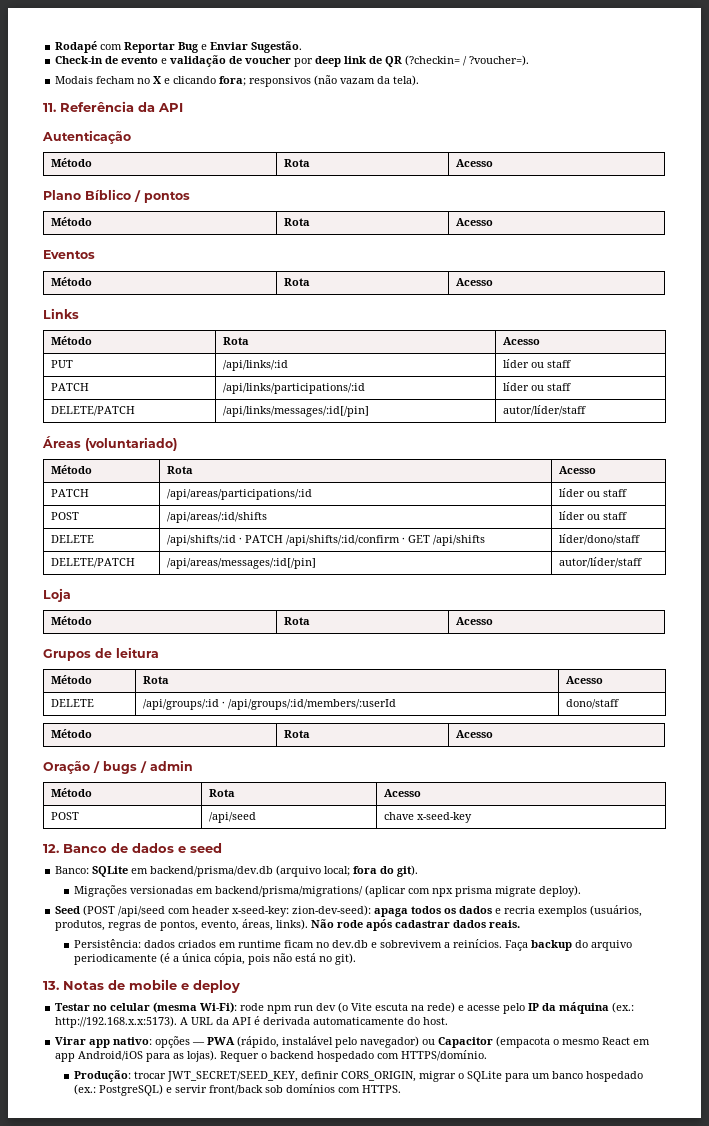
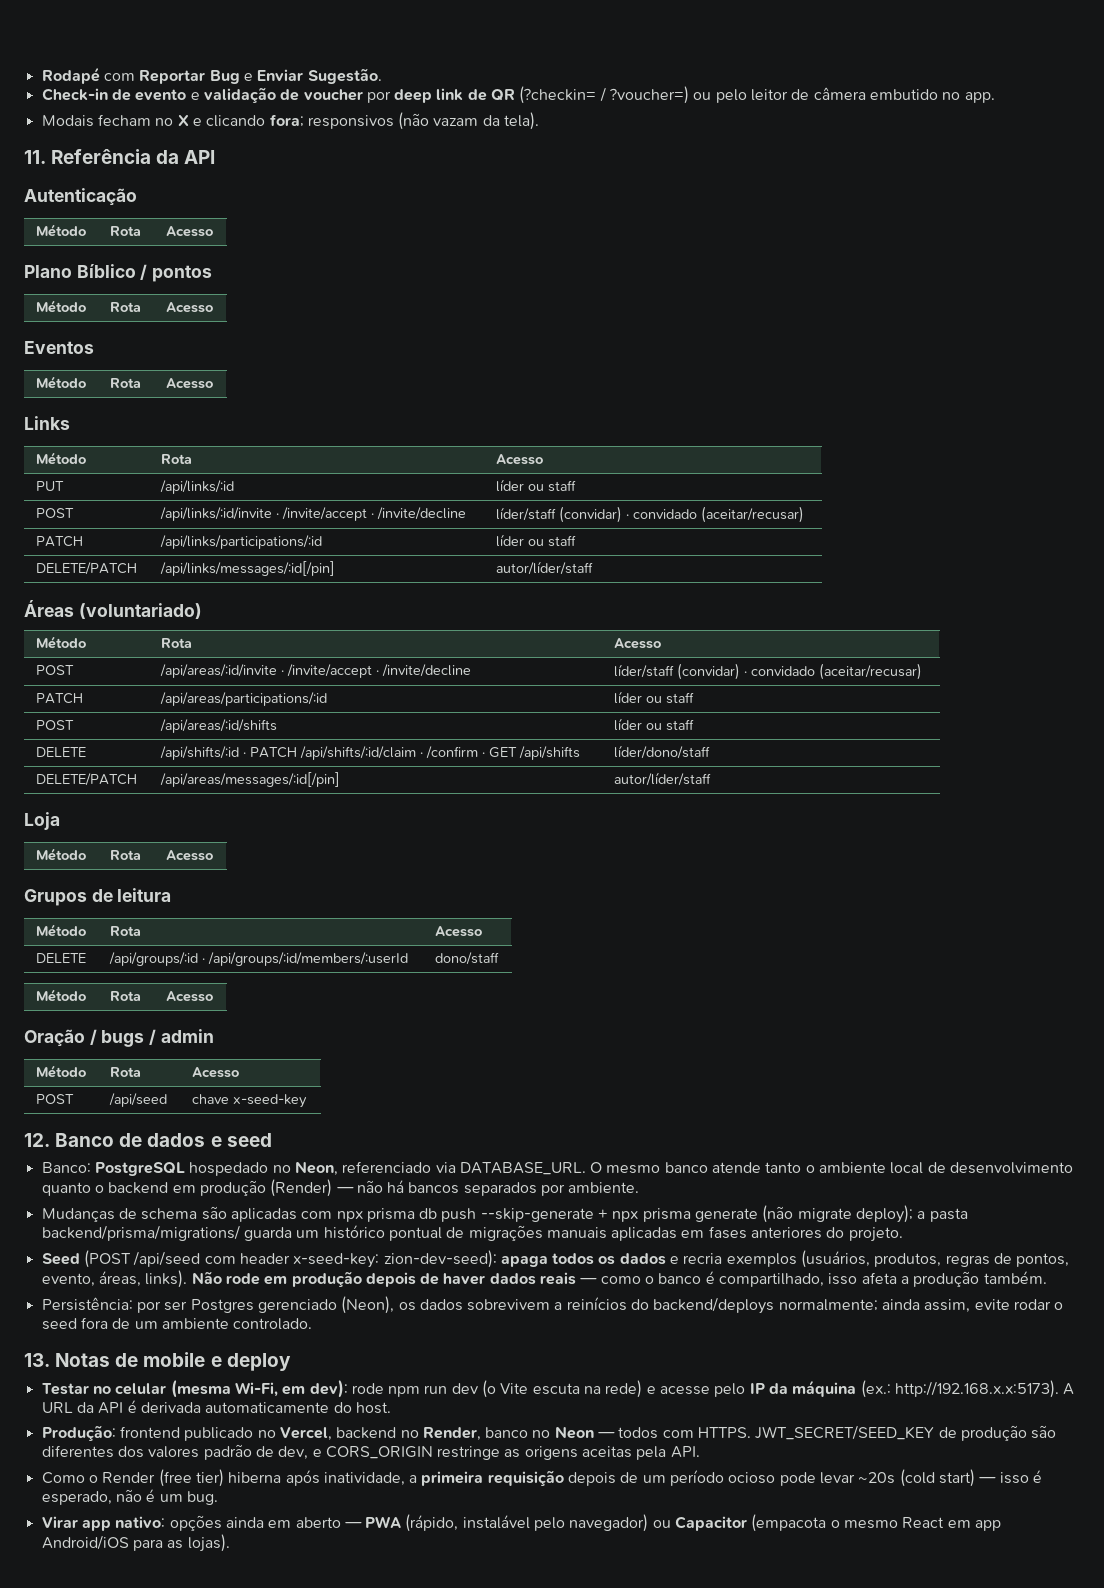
- Check-in de evento e validação de voucher por deep link de QR (?checkin= / ?voucher=).
+ Check-in de evento e validação de voucher por deep link de QR (?checkin= / ?voucher=) ou pelo leitor de câmera embutido no app.
+ POST | /api/links/:id/invite · /invite/accept · /invite/decline | líder/staff (convidar) · convidado (aceitar/recusar)
+ POST | /api/areas/:id/invite · /invite/accept · /invite/decline | líder/staff (convidar) · convidado (aceitar/recusar)
- DELETE | /api/shifts/:id · PATCH /api/shifts/:id/confirm · GET /api/shifts | líder/dono/staff
+ DELETE | /api/shifts/:id · PATCH /api/shifts/:id/claim · /confirm · GET /api/shifts | líder/dono/staff
- Banco: SQLite em backend/prisma/dev.db (arquivo local; fora do git).
- Migrações versionadas em backend/prisma/migrations/ (aplicar com npx prisma migrate deploy).
+ Banco: PostgreSQL hospedado no Neon, referenciado via DATABASE_URL. O mesmo banco atende tanto o ambiente local de desenvolvimento quanto o backend em produção (Render) — não há bancos separados por ambiente.
+ Mudanças de schema são aplicadas com npx prisma db push --skip-generate + npx prisma generate (não migrate deploy); a pasta backend/prisma/migrations/ guarda um histórico pontual de migrações manuais aplicadas em fases anteriores do projeto.
- Não rode após cadastrar dados reais.
- Persistência: dados criados em runtime ficam no dev.db e sobrevivem a reinícios. Faça backup do arquivo periodicamente (é a única cópia, pois não está no git).
+ Não rode em produção depois de haver dados reais — como o banco é compartilhado, isso afeta a produção também.
+ Persistência: por ser Postgres gerenciado (Neon), os dados sobrevivem a reinícios do backend/deploys normalmente; ainda assim, evite rodar o seed fora de um ambiente controlado.
- Testar no celular (mesma Wi-Fi): rode npm run dev (o Vite escuta na rede) e acesse pelo IP da máquina (ex.: http://192.168.x.x:5173). A URL da API é derivada automaticamente do host.
+ Testar no celular (mesma Wi-Fi, em dev): rode npm run dev (o Vite escuta na rede) e acesse pelo IP da máquina (ex.: http://192.168.x.x:5173). A URL da API é derivada automaticamente do host.
+ Produção: frontend publicado no Vercel, backend no Render, banco no Neon — todos com HTTPS. JWT_SECRET/SEED_KEY de produção são diferentes dos valores padrão de dev, e CORS_ORIGIN restringe as origens aceitas pela API.
+ Como o Render (free tier) hiberna após inatividade, a primeira requisição depois de um período ocioso pode levar ~20s (cold start) — isso é esperado, não é um bug.
- Virar app nativo: opções — PWA (rápido, instalável pelo navegador) ou Capacitor (empacota o mesmo React em app Android/iOS para as lojas). Requer o backend hospedado com HTTPS/domínio.
- Produção: trocar JWT_SECRET/SEED_KEY, definir CORS_ORIGIN, migrar o SQLite para um banco hospedado (ex.: PostgreSQL) e servir front/back sob domínios com HTTPS.
+ Virar app nativo: opções ainda em aberto — PWA (rápido, instalável pelo navegador) ou Capacitor (empacota o mesmo React em app Android/iOS para as lojas).

